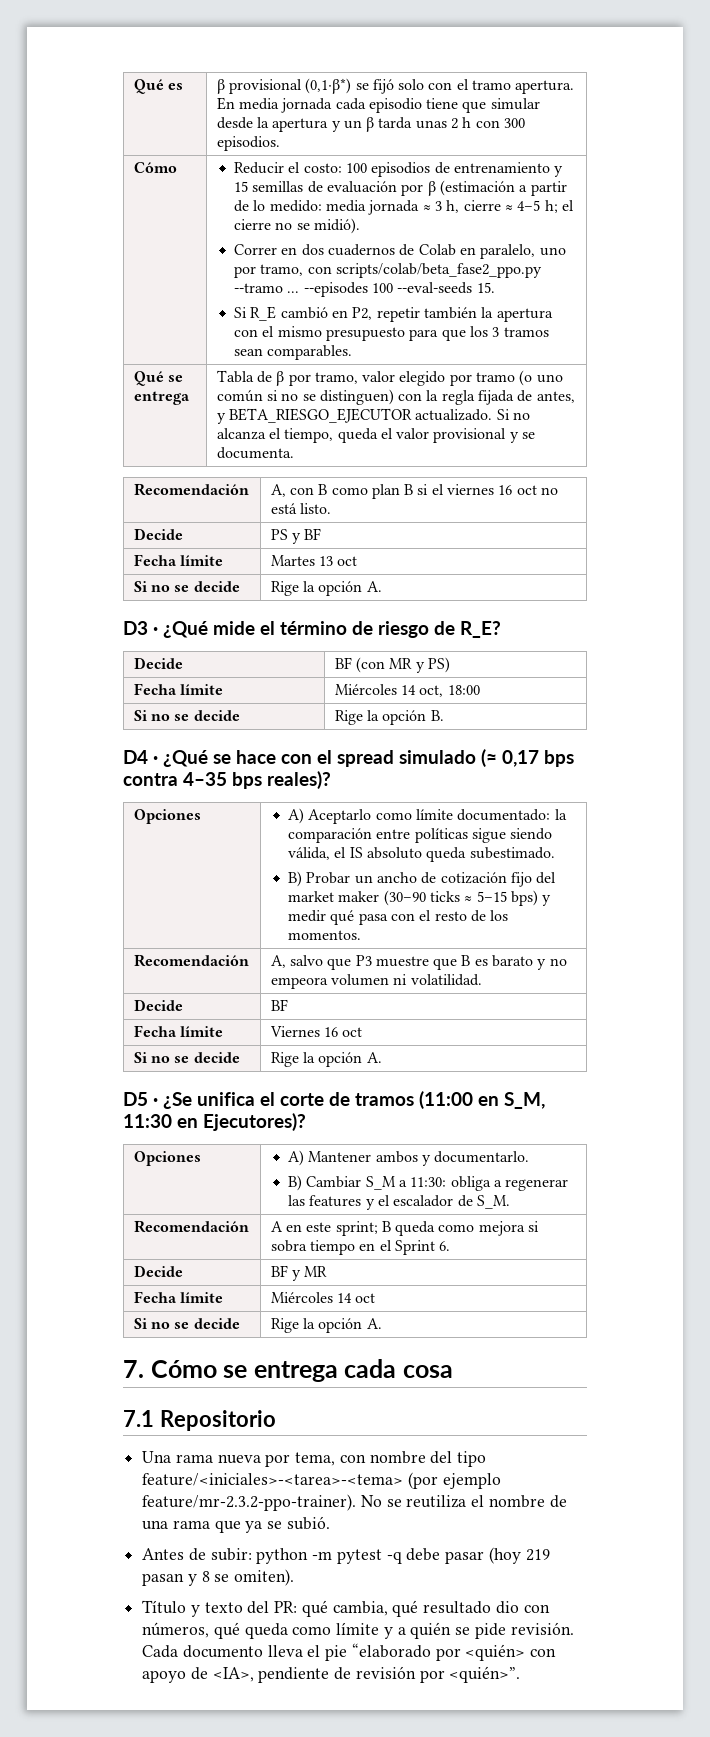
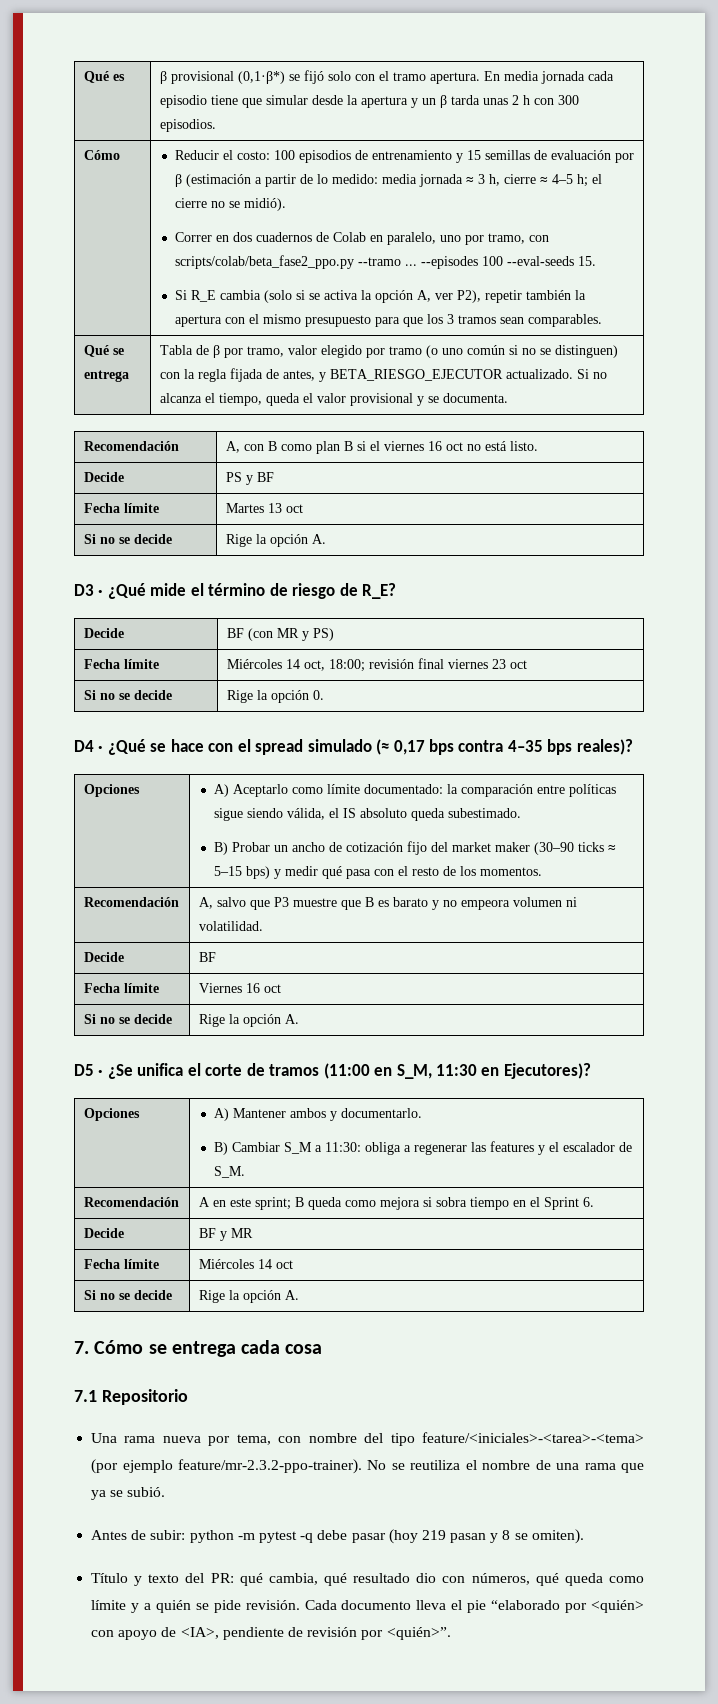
- Si R_E cambió en P2, repetir también la apertura con el mismo presupuesto para que los 3 tramos sean comparables.
+ Si R_E cambia (solo si se activa la opción A, ver P2), repetir también la apertura con el mismo presupuesto para que los 3 tramos sean comparables.
- Fecha límite | Miércoles 14 oct, 18:00
- Si no se decide | Rige la opción B.
+ Fecha límite | Miércoles 14 oct, 18:00; revisión final viernes 23 oct
+ Si no se decide | Rige la opción 0.

